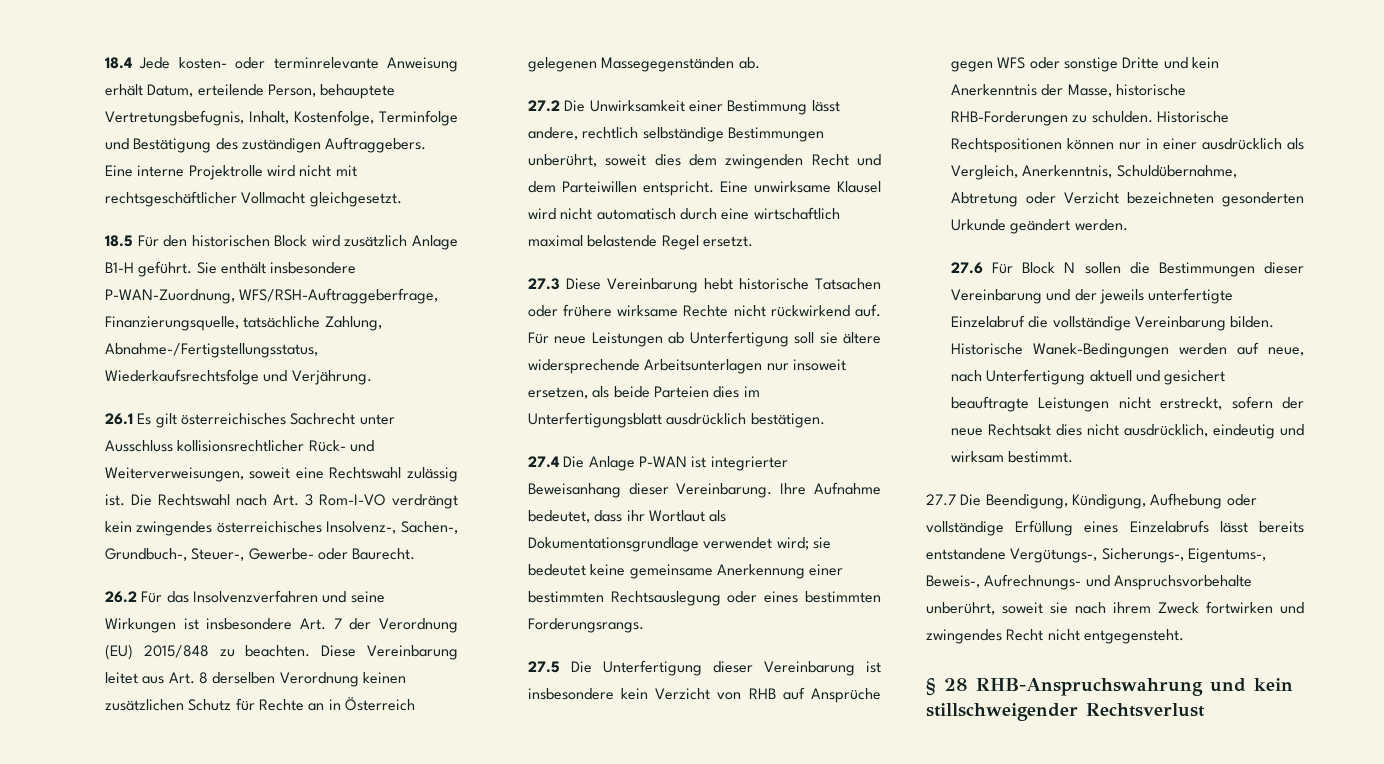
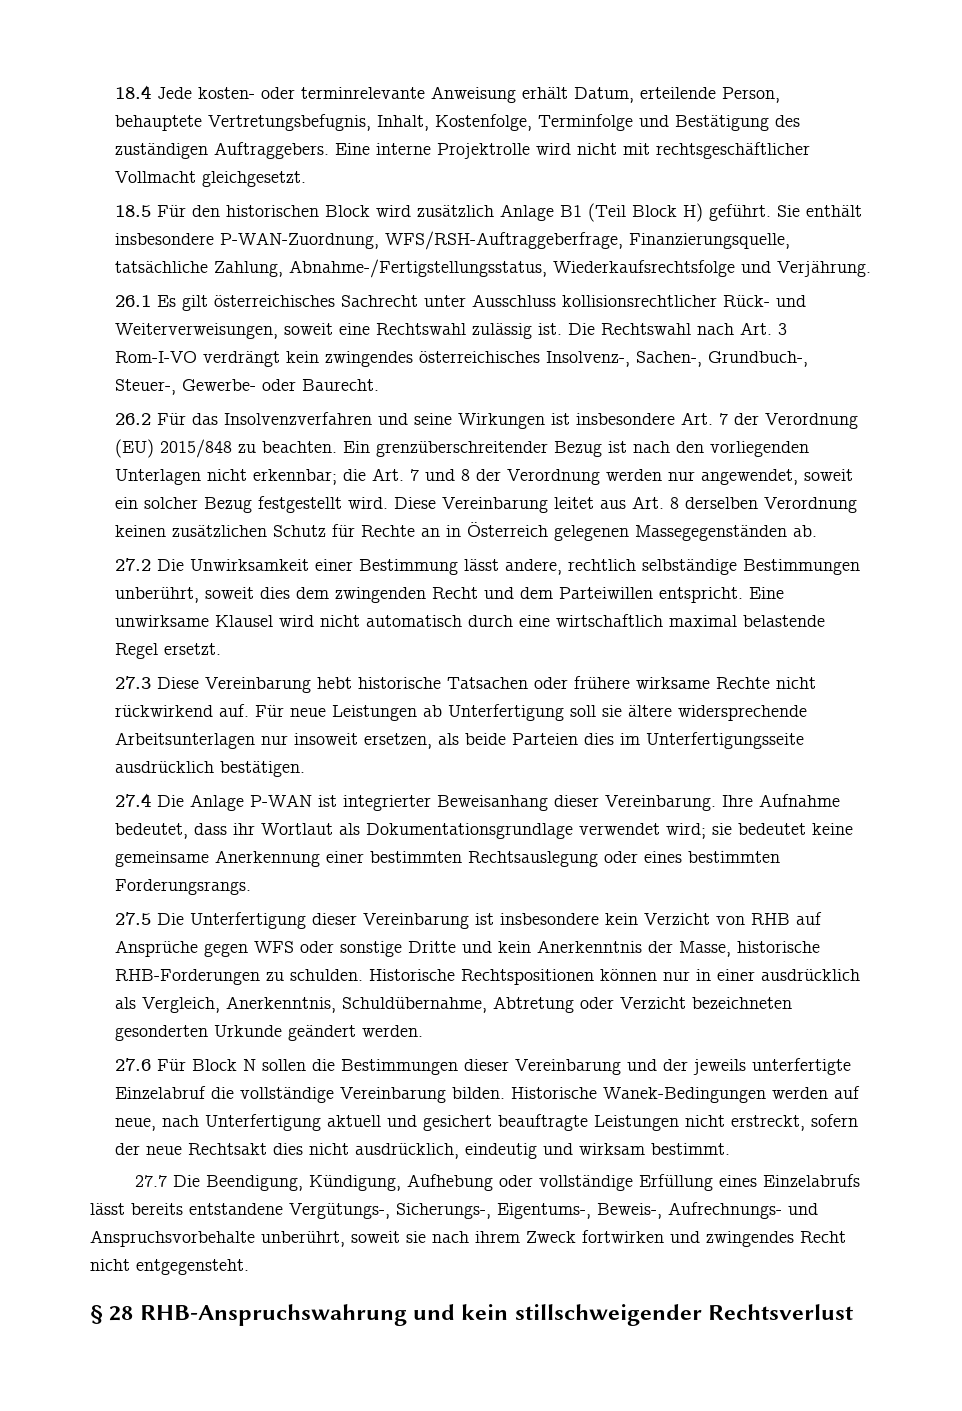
- 18.5 Für den historischen Block wird zusätzlich Anlage B1-H geführt.
+ 18.5 Für den historischen Block wird zusätzlich Anlage B1 (Teil Block H) geführt.
+ Ein grenzüberschreitender Bezug ist nach den vorliegenden Unterlagen nicht erkennbar; die Art. 7 und 8 der Verordnung werden nur angewendet, soweit ein solcher Bezug festgestellt wird.
- Für neue Leistungen ab Unterfertigung soll sie ältere widersprechende Arbeitsunterlagen nur insoweit ersetzen, als beide Parteien dies im Unterfertigungsblatt ausdrücklich bestätigen.
+ Für neue Leistungen ab Unterfertigung soll sie ältere widersprechende Arbeitsunterlagen nur insoweit ersetzen, als beide Parteien dies im Unterfertigungsseite ausdrücklich bestätigen.

